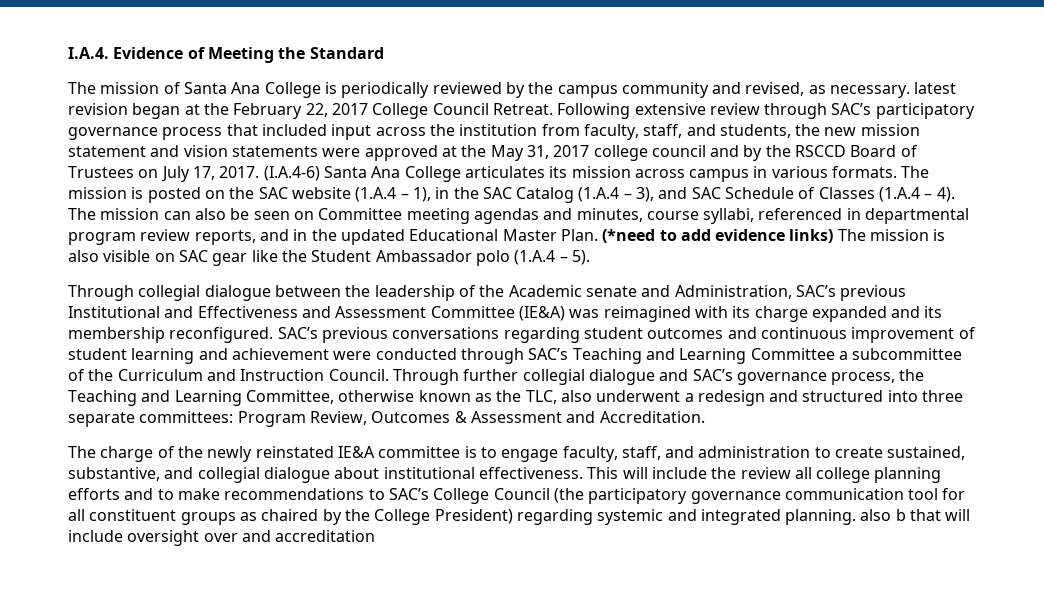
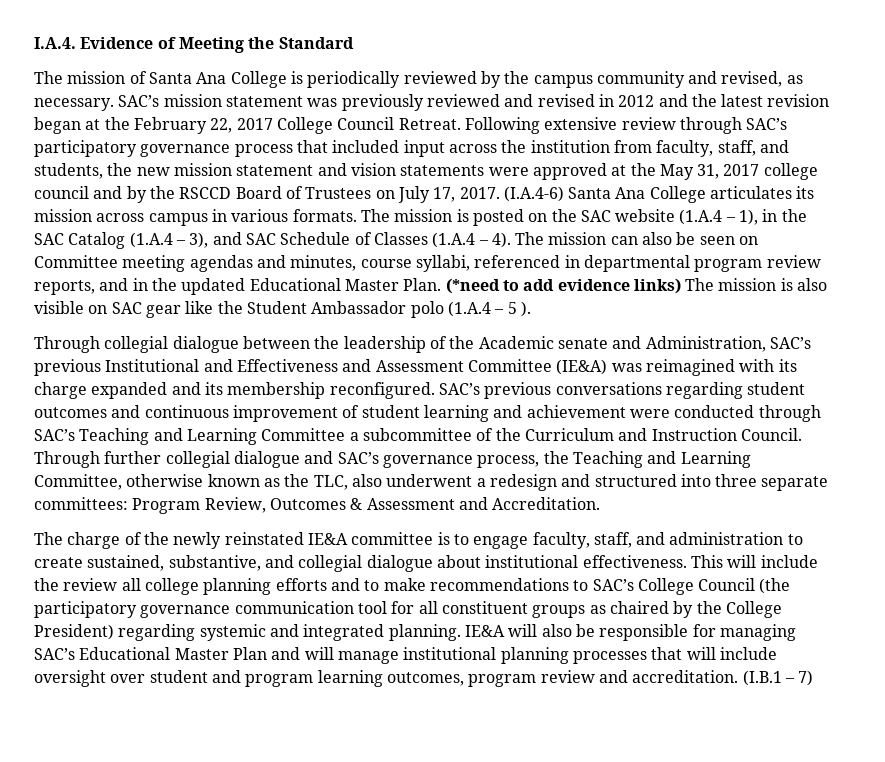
- The mission of Santa Ana College is periodically reviewed by the campus community and revised, as necessary. latest revision began at the February 22, 2017 College Council Retreat.
+ The mission of Santa Ana College is periodically reviewed by the campus community and revised, as necessary. SAC’s mission statement was previously reviewed and revised in 2012 and the latest revision began at the February 22, 2017 College Council Retreat.
- (*need to add evidence links) The mission is also visible on SAC gear like the Student Ambassador polo (1.A.4 – 5).
+ (*need to add evidence links) The mission is also visible on SAC gear like the Student Ambassador polo (1.A.4 – 5 ).
- This will include the review all college planning efforts and to make recommendations to SAC’s College Council (the participatory governance communication tool for all constituent groups as chaired by the College President) regarding systemic and integrated planning. also b that will include oversight over and accreditation
+ This will include the review all college planning efforts and to make recommendations to SAC’s College Council (the participatory governance communication tool for all constituent groups as chaired by the College President) regarding systemic and integrated planning. IE&A will also be responsible for managing SAC’s Educational Master Plan and will manage institutional planning processes that will include oversight over student and program learning outcomes, program review and accreditation. (I.B.1 – 7)

